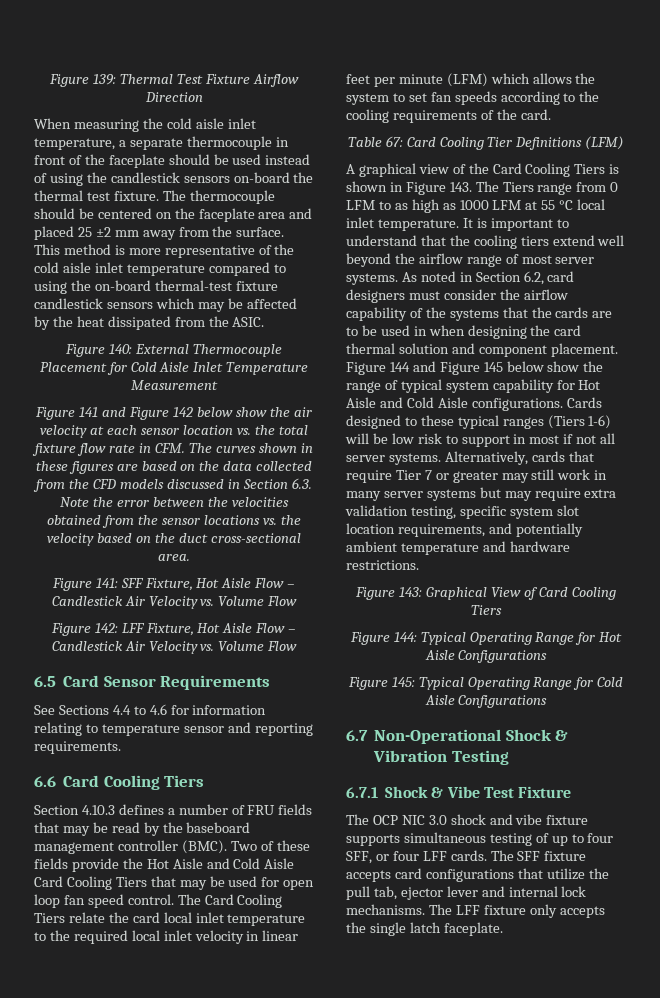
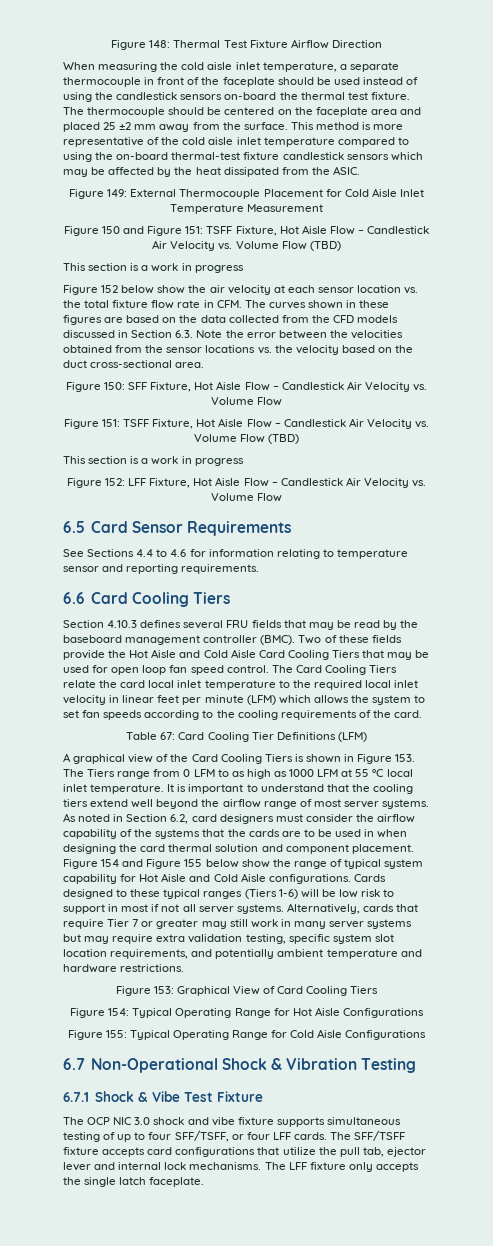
- Figure 139: Thermal Test Fixture Airflow Direction
+ Figure 148: Thermal Test Fixture Airflow Direction
- Figure 140: External Thermocouple Placement for Cold Aisle Inlet Temperature Measurement
+ Figure 149: External Thermocouple Placement for Cold Aisle Inlet Temperature Measurement
- Figure 141 and Figure 142 below show the air velocity at each sensor location vs. the total fixture flow rate in CFM. The curves shown in these figures are based on the data collected from the CFD models discussed in Section 6.3. Note the error between the velocities obtained from the sensor locations vs. the velocity based on the duct cross-sectional area.
+ Figure 150 and Figure 151: TSFF Fixture, Hot Aisle Flow – Candlestick Air Velocity vs. Volume Flow (TBD)
+ This section is a work in progress
+ Figure 152 below show the air velocity at each sensor location vs. the total fixture flow rate in CFM. The curves shown in these figures are based on the data collected from the CFD models discussed in Section 6.3. Note the error between the velocities obtained from the sensor locations vs. the velocity based on the duct cross-sectional area.
- Figure 141: SFF Fixture, Hot Aisle Flow – Candlestick Air Velocity vs. Volume Flow
- Figure 142: LFF Fixture, Hot Aisle Flow – Candlestick Air Velocity vs. Volume Flow
+ Figure 150: SFF Fixture, Hot Aisle Flow – Candlestick Air Velocity vs. Volume Flow
+ Figure 151: TSFF Fixture, Hot Aisle Flow – Candlestick Air Velocity vs. Volume Flow (TBD)
+ This section is a work in progress
+ Figure 152: LFF Fixture, Hot Aisle Flow – Candlestick Air Velocity vs. Volume Flow
- Section 4.10.3 defines a number of FRU fields that may be read by the baseboard management controller (BMC).
+ Section 4.10.3 defines several FRU fields that may be read by the baseboard management controller (BMC).
- A graphical view of the Card Cooling Tiers is shown in Figure 143. The Tiers range from 0 LFM to as high as 1000 LFM at 55 °C local inlet temperature.
+ A graphical view of the Card Cooling Tiers is shown in Figure 153. The Tiers range from 0 LFM to as high as 1000 LFM at 55 °C local inlet temperature.
- Figure 144 and Figure 145 below show the range of typical system capability for Hot Aisle and Cold Aisle configurations.
+ Figure 154 and Figure 155 below show the range of typical system capability for Hot Aisle and Cold Aisle configurations.
- Figure 143: Graphical View of Card Cooling Tiers
+ Figure 153: Graphical View of Card Cooling Tiers
- Figure 144: Typical Operating Range for Hot Aisle Configurations
+ Figure 154: Typical Operating Range for Hot Aisle Configurations
- Figure 145: Typical Operating Range for Cold Aisle Configurations
+ Figure 155: Typical Operating Range for Cold Aisle Configurations
- The OCP NIC 3.0 shock and vibe fixture supports simultaneous testing of up to four SFF, or four LFF cards.
+ The OCP NIC 3.0 shock and vibe fixture supports simultaneous testing of up to four SFF/TSFF, or four LFF cards.
- The SFF fixture accepts card configurations that utilize the pull tab, ejector lever and internal lock mechanisms.
+ The SFF/TSFF fixture accepts card configurations that utilize the pull tab, ejector lever and internal lock mechanisms.

